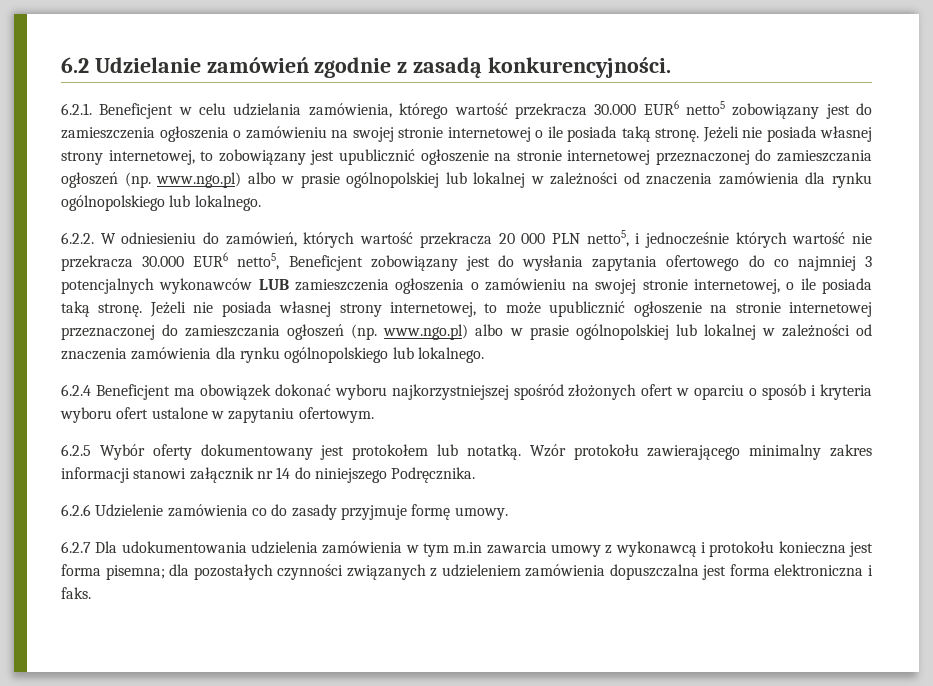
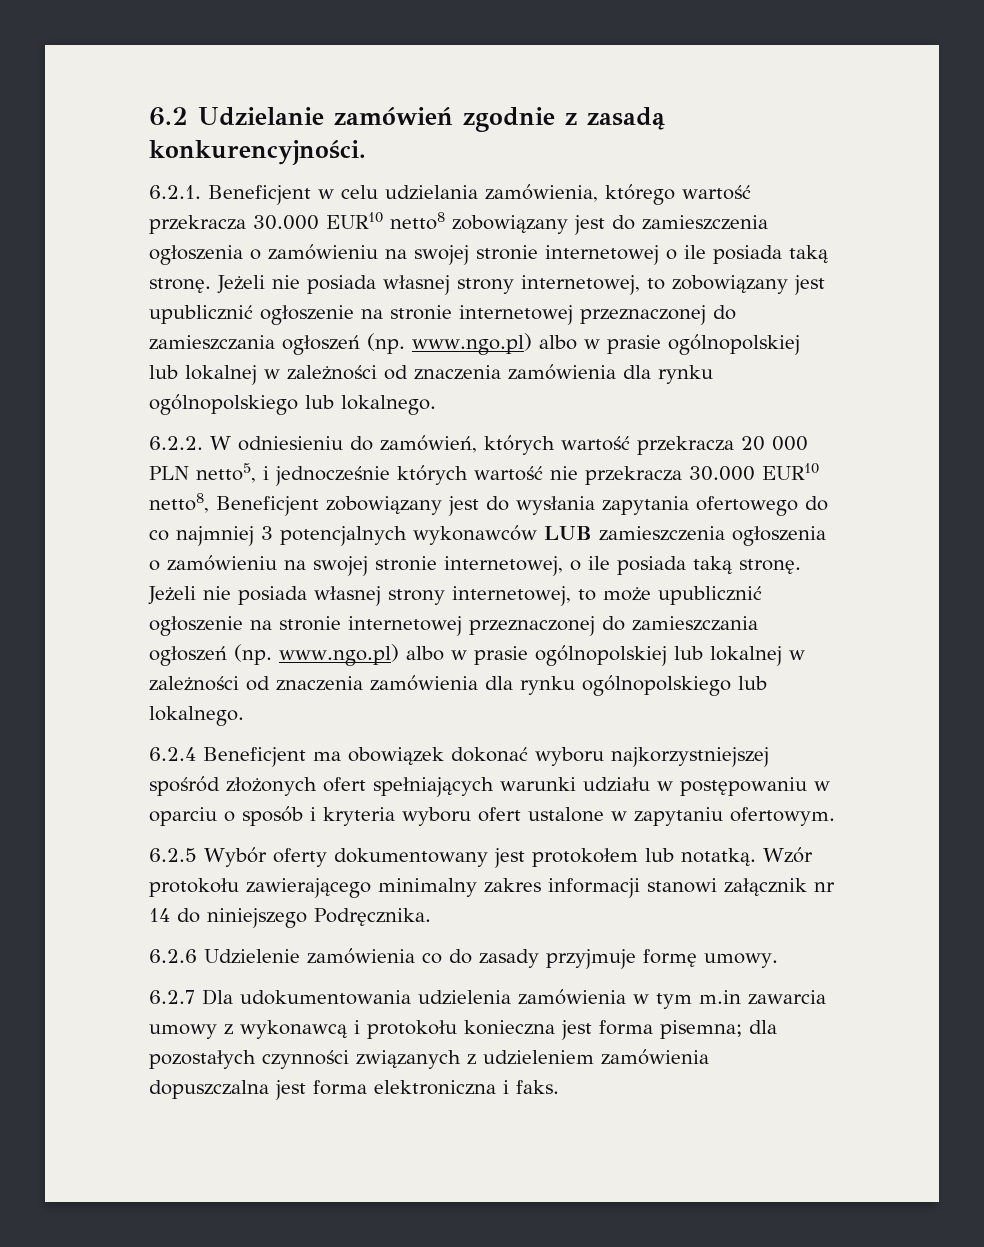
- 6.2.1. Beneficjent w celu udzielania zamówienia, którego wartość przekracza 30.000 EUR6 netto5 zobowiązany jest do zamieszczenia ogłoszenia o zamówieniu na swojej stronie internetowej o ile posiada taką stronę.
+ 6.2.1. Beneficjent w celu udzielania zamówienia, którego wartość przekracza 30.000 EUR10 netto8 zobowiązany jest do zamieszczenia ogłoszenia o zamówieniu na swojej stronie internetowej o ile posiada taką stronę.
- 6.2.2. W odniesieniu do zamówień, których wartość przekracza 20 000 PLN netto5, i jednocześnie których wartość nie przekracza 30.000 EUR6 netto5, Beneficjent zobowiązany jest do wysłania zapytania ofertowego do co najmniej 3 potencjalnych wykonawców LUB zamieszczenia ogłoszenia o zamówieniu na swojej stronie internetowej, o ile posiada taką stronę.
+ 6.2.2. W odniesieniu do zamówień, których wartość przekracza 20 000 PLN netto5, i jednocześnie których wartość nie przekracza 30.000 EUR10 netto8, Beneficjent zobowiązany jest do wysłania zapytania ofertowego do co najmniej 3 potencjalnych wykonawców LUB zamieszczenia ogłoszenia o zamówieniu na swojej stronie internetowej, o ile posiada taką stronę.
- 6.2.4 Beneficjent ma obowiązek dokonać wyboru najkorzystniejszej spośród złożonych ofert w oparciu o sposób i kryteria wyboru ofert ustalone w zapytaniu ofertowym.
+ 6.2.4 Beneficjent ma obowiązek dokonać wyboru najkorzystniejszej spośród złożonych ofert spełniających warunki udziału w postępowaniu w oparciu o sposób i kryteria wyboru ofert ustalone w zapytaniu ofertowym.

